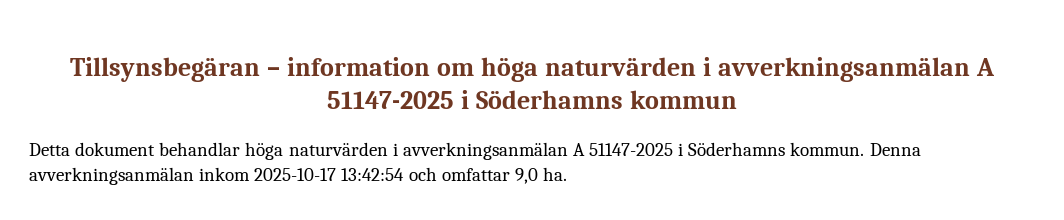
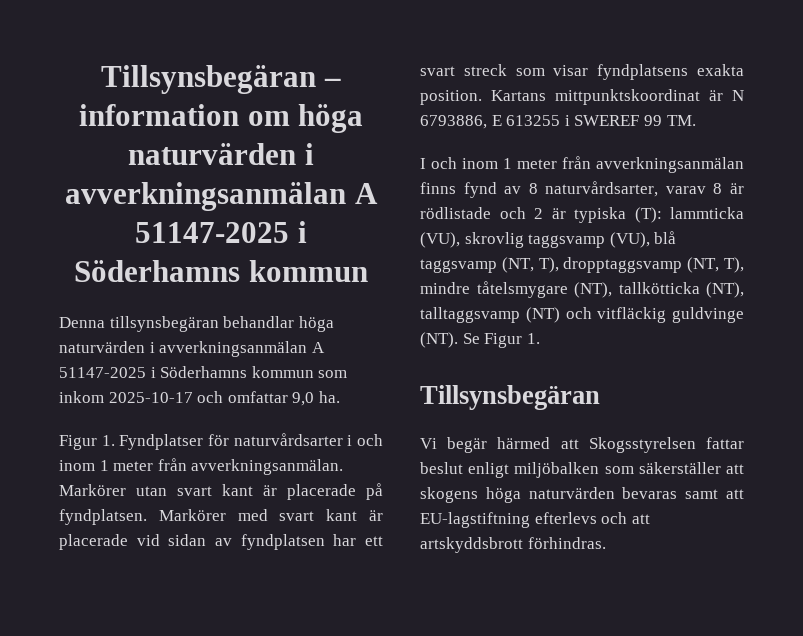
- Detta dokument behandlar höga naturvärden i avverkningsanmälan A 51147-2025 i Söderhamns kommun. Denna avverkningsanmälan inkom 2025-10-17 13:42:54 och omfattar 9,0 ha.
+ Denna tillsynsbegäran behandlar höga naturvärden i avverkningsanmälan A 51147-2025 i Söderhamns kommun som inkom 2025-10-17 och omfattar 9,0 ha.
+ Figur 1. Fyndplatser för naturvårdsarter i och inom 1 meter från avverkningsanmälan. Markörer utan svart kant är placerade på fyndplatsen. Markörer med svart kant är placerade vid sidan av fyndplatsen har ett svart streck som visar fyndplatsens exakta position. Kartans mittpunktskoordinat är N 6793886, E 613255 i SWEREF 99 TM.
+ I och inom 1 meter från avverkningsanmälan finns fynd av 8 naturvårdsarter, varav 8 är rödlistade och 2 är typiska (T): lammticka (VU), skrovlig taggsvamp (VU), blå taggsvamp (NT, T), dropptaggsvamp (NT, T), mindre tåtelsmygare (NT), tallkötticka (NT), talltaggsvamp (NT) och vitfläckig guldvinge (NT). Se Figur 1.
+ Tillsynsbegäran
+ Vi begär härmed att Skogsstyrelsen fattar beslut enligt miljöbalken som säkerställer att skogens höga naturvärden bevaras samt att EU-lagstiftning efterlevs och att artskyddsbrott förhindras.

